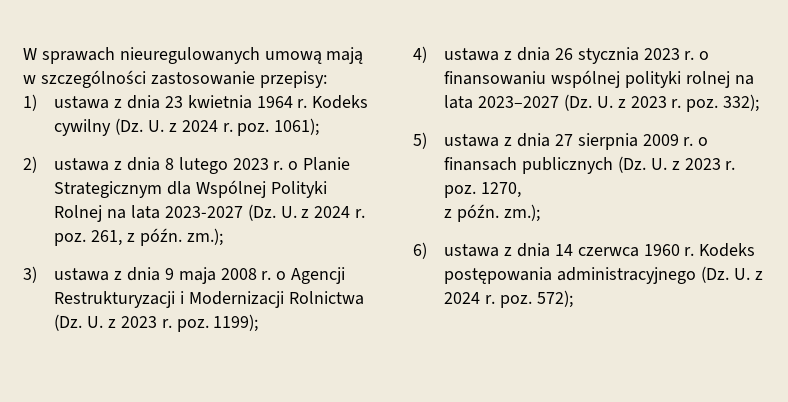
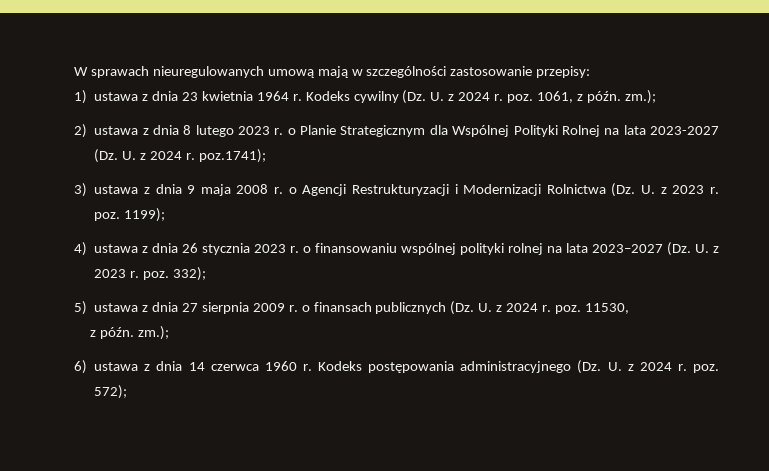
- Kodeks cywilny (Dz. U. z 2024 r. poz. 1061);
+ Kodeks cywilny (Dz. U. z 2024 r. poz. 1061, z późn. zm.);
- 2) ustawa z dnia 8 lutego 2023 r. o Planie Strategicznym dla Wspólnej Polityki Rolnej na lata 2023-2027 (Dz. U. z 2024 r. poz. 261, z późn. zm.);
+ 2) ustawa z dnia 8 lutego 2023 r. o Planie Strategicznym dla Wspólnej Polityki Rolnej na lata 2023-2027 (Dz. U. z 2024 r. poz.1741);
- 5) ustawa z dnia 27 sierpnia 2009 r. o finansach publicznych (Dz. U. z 2023 r. poz. 1270,
+ 5) ustawa z dnia 27 sierpnia 2009 r. o finansach publicznych (Dz. U. z 2024 r. poz. 11530,

